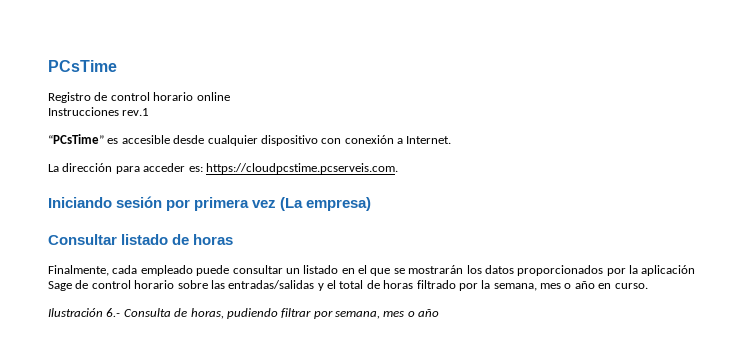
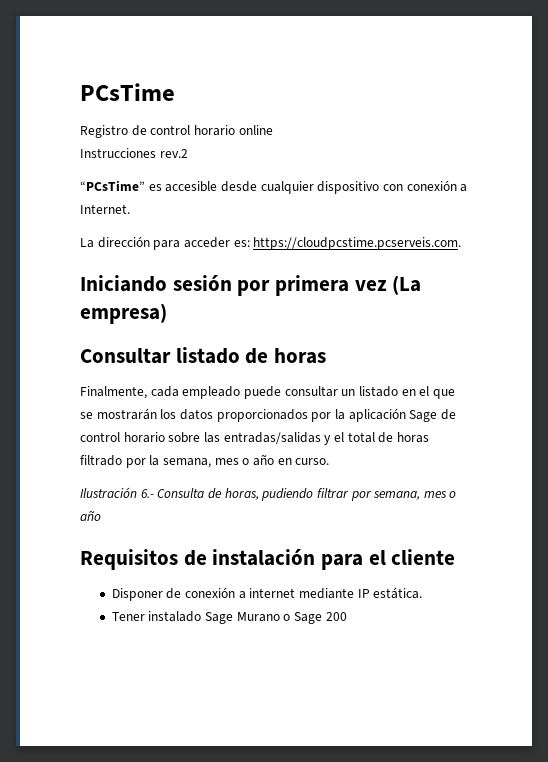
- Instrucciones rev.1
+ Instrucciones rev.2
+ Requisitos de instalación para el cliente
+ Disponer de conexión a internet mediante IP estática.
+ Tener instalado Sage Murano o Sage 200

